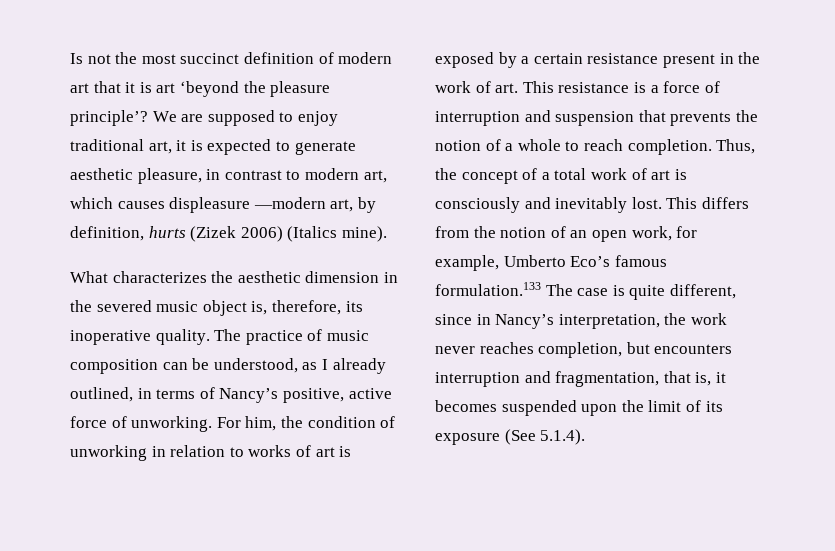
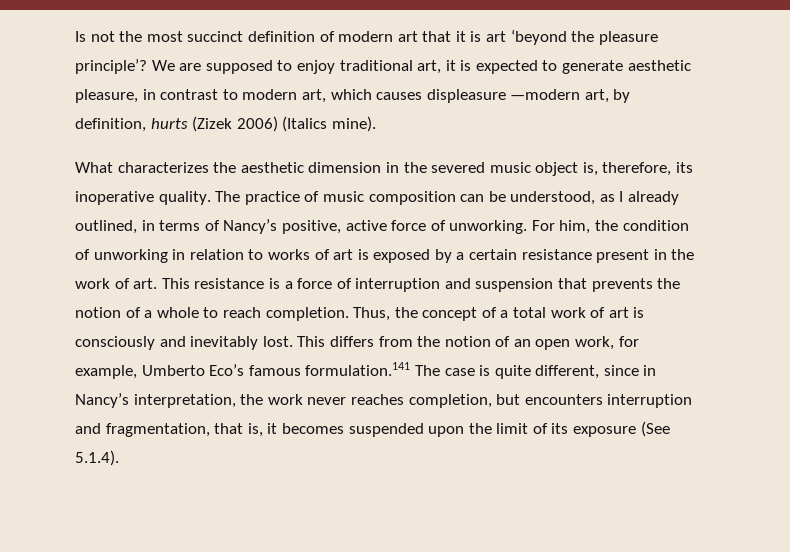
- This differs from the notion of an open work, for example, Umberto Eco’s famous formulation.133 The case is quite different, since in Nancy’s interpretation, the work never reaches completion, but encounters interruption and fragmentation, that is, it becomes suspended upon the limit of its exposure (See 5.1.4).
+ This differs from the notion of an open work, for example, Umberto Eco’s famous formulation.141 The case is quite different, since in Nancy’s interpretation, the work never reaches completion, but encounters interruption and fragmentation, that is, it becomes suspended upon the limit of its exposure (See 5.1.4).

